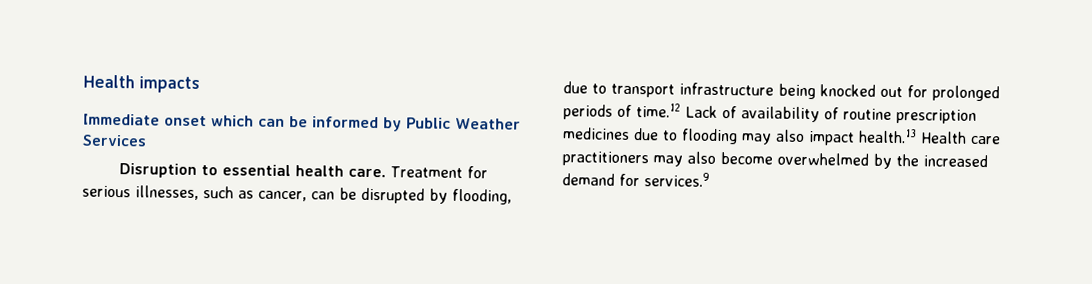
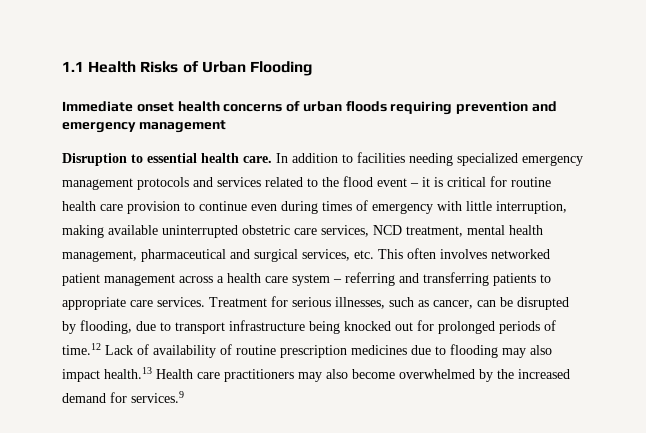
- Health impacts
- Immediate onset which can be informed by Public Weather Services
+ 1.1 Health Risks of Urban Flooding
+ Immediate onset health concerns of urban floods requiring prevention and emergency management
+ In addition to facilities needing specialized emergency management protocols and services related to the flood event – it is critical for routine health care provision to continue even during times of emergency with little interruption, making available uninterrupted obstetric care services, NCD treatment, mental health management, pharmaceutical and surgical services, etc. This often involves networked patient management across a health care system – referring and transferring patients to appropriate care services.

